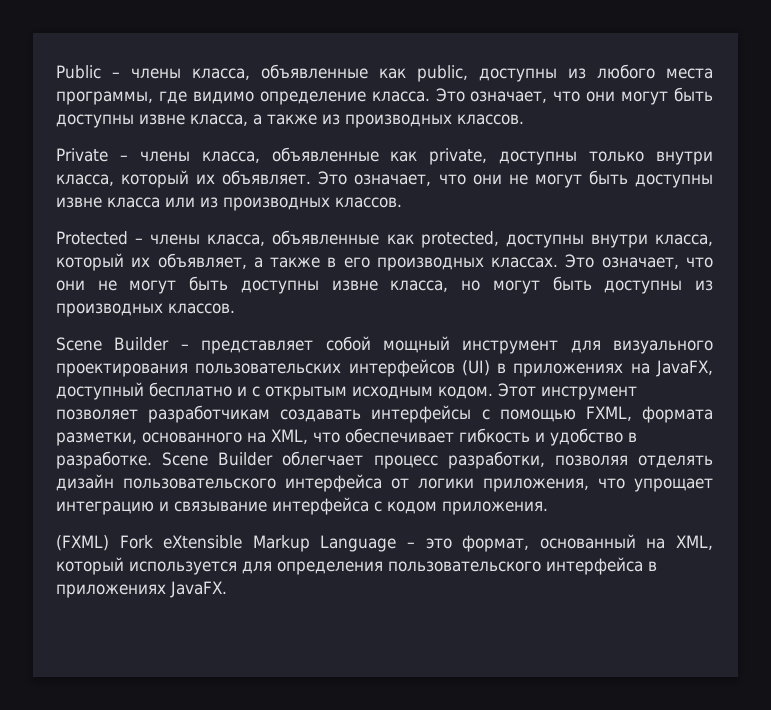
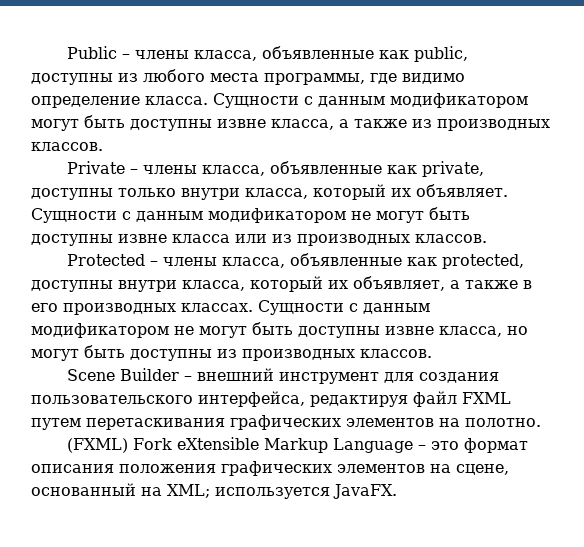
- Это означает, что они могут быть доступны извне класса, а также из производных классов.
+ Сущности с данным модификатором могут быть доступны извне класса, а также из производных классов.
- Это означает, что они не могут быть доступны извне класса или из производных классов.
+ Сущности с данным модификатором не могут быть доступны извне класса или из производных классов.
- Это означает, что они не могут быть доступны извне класса, но могут быть доступны из производных классов.
+ Сущности с данным модификатором не могут быть доступны извне класса, но могут быть доступны из производных классов.
- Scene Builder – представляет собой мощный инструмент для визуального проектирования пользовательских интерфейсов (UI) в приложениях на JavaFX, доступный бесплатно и с открытым исходным кодом. Этот инструмент позволяет разработчикам создавать интерфейсы с помощью FXML, формата разметки, основанного на XML, что обеспечивает гибкость и удобство в разработке. Scene Builder облегчает процесс разработки, позволяя отделять дизайн пользовательского интерфейса от логики приложения, что упрощает интеграцию и связывание интерфейса с кодом приложения.
+ Scene Builder – внешний инструмент для создания пользовательского интерфейса, редактируя файл FXML путем перетаскивания графических элементов на полотно.
- (FXML) Fork eXtensible Markup Language – это формат, основанный на XML, который используется для определения пользовательского интерфейса в приложениях JavaFX.
+ (FXML) Fork eXtensible Markup Language – это формат описания положения графических элементов на сцене, основанный на XML; используется JavaFX.

